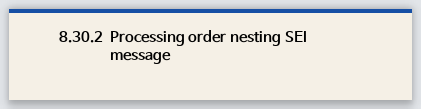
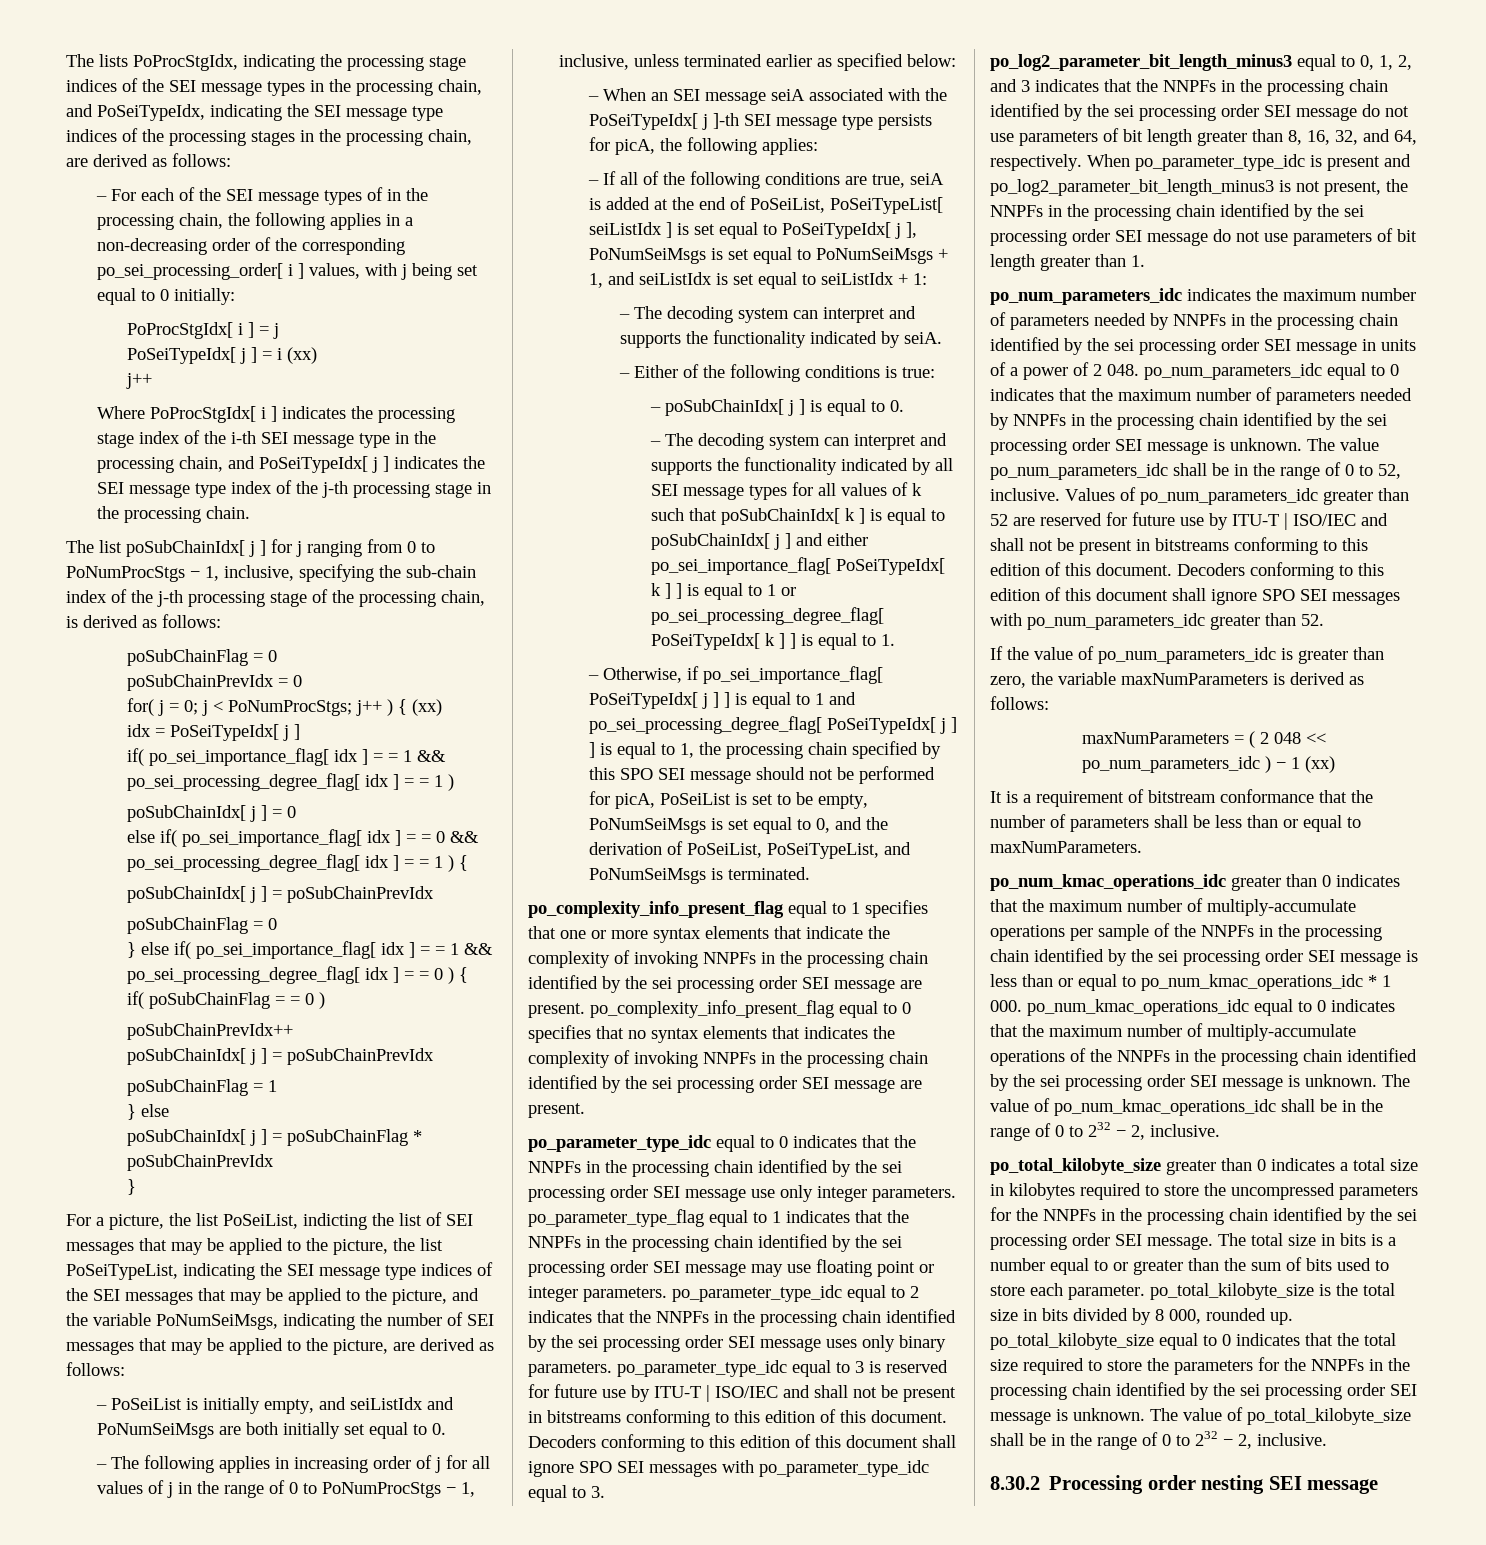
+ The lists PoProcStgIdx, indicating the processing stage indices of the SEI message types in the processing chain, and PoSeiTypeIdx, indicating the SEI message type indices of the processing stages in the processing chain, are derived as follows:
+ – For each of the SEI message types of in the processing chain, the following applies in a non-decreasing order of the corresponding po_sei_processing_order[ i ] values, with j being set equal to 0 initially:
+ PoProcStgIdx[ i ] = j
+ PoSeiTypeIdx[ j ] = i (xx)
+ j++
+ Where PoProcStgIdx[ i ] indicates the processing stage index of the i-th SEI message type in the processing chain, and PoSeiTypeIdx[ j ] indicates the SEI message type index of the j-th processing stage in the processing chain.
+ The list poSubChainIdx[ j ] for j ranging from 0 to PoNumProcStgs − 1, inclusive, specifying the sub-chain index of the j-th processing stage of the processing chain, is derived as follows:
+ poSubChainFlag = 0
+ poSubChainPrevIdx = 0
+ for( j = 0; j < PoNumProcStgs; j++ ) { (xx)
+ idx = PoSeiTypeIdx[ j ]
+ if( po_sei_importance_flag[ idx ] = = 1 && po_sei_processing_degree_flag[ idx ] = = 1 )
+ poSubChainIdx[ j ] = 0
+ else if( po_sei_importance_flag[ idx ] = = 0 && po_sei_processing_degree_flag[ idx ] = = 1 ) {
+ poSubChainIdx[ j ] = poSubChainPrevIdx
+ poSubChainFlag = 0
+ } else if( po_sei_importance_flag[ idx ] = = 1 && po_sei_processing_degree_flag[ idx ] = = 0 ) {
+ if( poSubChainFlag = = 0 )
+ poSubChainPrevIdx++
+ poSubChainIdx[ j ] = poSubChainPrevIdx
+ poSubChainFlag = 1
+ } else
+ poSubChainIdx[ j ] = poSubChainFlag * poSubChainPrevIdx
+ }
+ For a picture, the list PoSeiList, indicting the list of SEI messages that may be applied to the picture, the list PoSeiTypeList, indicating the SEI message type indices of the SEI messages that may be applied to the picture, and the variable PoNumSeiMsgs, indicating the number of SEI messages that may be applied to the picture, are derived as follows:
+ – PoSeiList is initially empty, and seiListIdx and PoNumSeiMsgs are both initially set equal to 0.
+ – The following applies in increasing order of j for all values of j in the range of 0 to PoNumProcStgs − 1, inclusive, unless terminated earlier as specified below:
+ – When an SEI message seiA associated with the PoSeiTypeIdx[ j ]-th SEI message type persists for picA, the following applies:
+ – If all of the following conditions are true, seiA is added at the end of PoSeiList, PoSeiTypeList[ seiListIdx ] is set equal to PoSeiTypeIdx[ j ], PoNumSeiMsgs is set equal to PoNumSeiMsgs + 1, and seiListIdx is set equal to seiListIdx + 1:
+ – The decoding system can interpret and supports the functionality indicated by seiA.
+ – Either of the following conditions is true:
+ – poSubChainIdx[ j ] is equal to 0.
+ – The decoding system can interpret and supports the functionality indicated by all SEI message types for all values of k such that poSubChainIdx[ k ] is equal to poSubChainIdx[ j ] and either po_sei_importance_flag[ PoSeiTypeIdx[ k ] ] is equal to 1 or po_sei_processing_degree_flag[ PoSeiTypeIdx[ k ] ] is equal to 1.
+ – Otherwise, if po_sei_importance_flag[ PoSeiTypeIdx[ j ] ] is equal to 1 and po_sei_processing_degree_flag[ PoSeiTypeIdx[ j ] ] is equal to 1, the processing chain specified by this SPO SEI message should not be performed for picA, PoSeiList is set to be empty, PoNumSeiMsgs is set equal to 0, and the derivation of PoSeiList, PoSeiTypeList, and PoNumSeiMsgs is terminated.
+ po_complexity_info_present_flag equal to 1 specifies that one or more syntax elements that indicate the complexity of invoking NNPFs in the processing chain identified by the sei processing order SEI message are present. po_complexity_info_present_flag equal to 0 specifies that no syntax elements that indicates the complexity of invoking NNPFs in the processing chain identified by the sei processing order SEI message are present.
+ po_parameter_type_idc equal to 0 indicates that the NNPFs in the processing chain identified by the sei processing order SEI message use only integer parameters. po_parameter_type_flag equal to 1 indicates that the NNPFs in the processing chain identified by the sei processing order SEI message may use floating point or integer parameters. po_parameter_type_idc equal to 2 indicates that the NNPFs in the processing chain identified by the sei processing order SEI message uses only binary parameters. po_parameter_type_idc equal to 3 is reserved for future use by ITU-T | ISO/IEC and shall not be present in bitstreams conforming to this edition of this document. Decoders conforming to this edition of this document shall ignore SPO SEI messages with po_parameter_type_idc equal to 3.
+ po_log2_parameter_bit_length_minus3 equal to 0, 1, 2, and 3 indicates that the NNPFs in the processing chain identified by the sei processing order SEI message do not use parameters of bit length greater than 8, 16, 32, and 64, respectively. When po_parameter_type_idc is present and po_log2_parameter_bit_length_minus3 is not present, the NNPFs in the processing chain identified by the sei processing order SEI message do not use parameters of bit length greater than 1.
+ po_num_parameters_idc indicates the maximum number of parameters needed by NNPFs in the processing chain identified by the sei processing order SEI message in units of a power of 2 048. po_num_parameters_idc equal to 0 indicates that the maximum number of parameters needed by NNPFs in the processing chain identified by the sei processing order SEI message is unknown. The value po_num_parameters_idc shall be in the range of 0 to 52, inclusive. Values of po_num_parameters_idc greater than 52 are reserved for future use by ITU-T | ISO/IEC and shall not be present in bitstreams conforming to this edition of this document. Decoders conforming to this edition of this document shall ignore SPO SEI messages with po_num_parameters_idc greater than 52.
+ If the value of po_num_parameters_idc is greater than zero, the variable maxNumParameters is derived as follows:
+ maxNumParameters = ( 2 048 << po_num_parameters_idc ) − 1 (xx)
+ It is a requirement of bitstream conformance that the number of parameters shall be less than or equal to maxNumParameters.
+ po_num_kmac_operations_idc greater than 0 indicates that the maximum number of multiply-accumulate operations per sample of the NNPFs in the processing chain identified by the sei processing order SEI message is less than or equal to po_num_kmac_operations_idc * 1 000. po_num_kmac_operations_idc equal to 0 indicates that the maximum number of multiply-accumulate operations of the NNPFs in the processing chain identified by the sei processing order SEI message is unknown. The value of po_num_kmac_operations_idc shall be in the range of 0 to 232 − 2, inclusive.
+ po_total_kilobyte_size greater than 0 indicates a total size in kilobytes required to store the uncompressed parameters for the NNPFs in the processing chain identified by the sei processing order SEI message. The total size in bits is a number equal to or greater than the sum of bits used to store each parameter. po_total_kilobyte_size is the total size in bits divided by 8 000, rounded up. po_total_kilobyte_size equal to 0 indicates that the total size required to store the parameters for the NNPFs in the processing chain identified by the sei processing order SEI message is unknown. The value of po_total_kilobyte_size shall be in the range of 0 to 232 − 2, inclusive.

